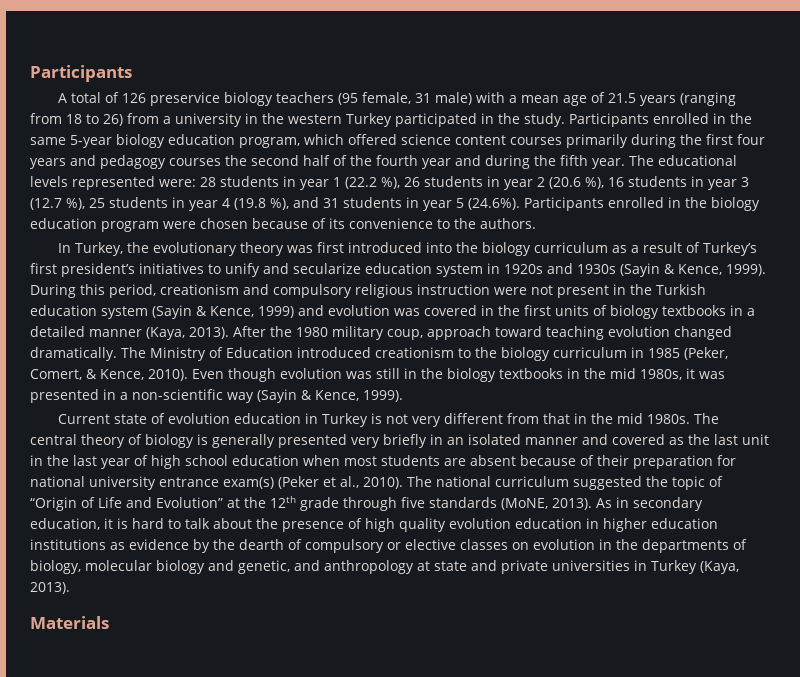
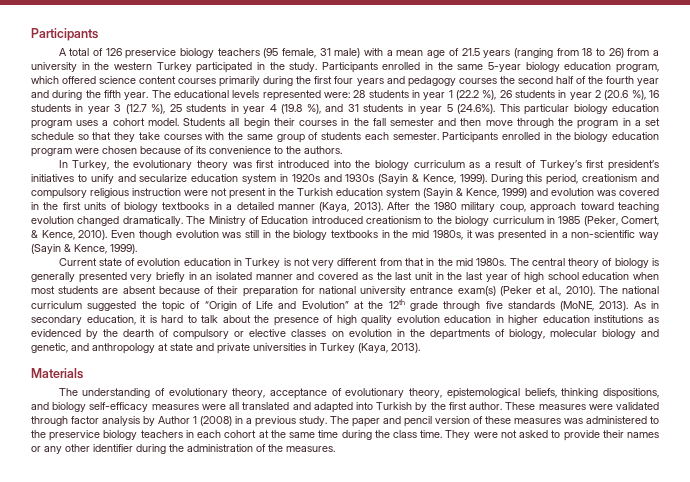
- The educational levels represented were: 28 students in year 1 (22.2 %), 26 students in year 2 (20.6 %), 16 students in year 3 (12.7 %), 25 students in year 4 (19.8 %), and 31 students in year 5 (24.6%). Participants enrolled in the biology education program were chosen because of its convenience to the authors.
+ The educational levels represented were: 28 students in year 1 (22.2 %), 26 students in year 2 (20.6 %), 16 students in year 3 (12.7 %), 25 students in year 4 (19.8 %), and 31 students in year 5 (24.6%). This particular biology education program uses a cohort model. Students all begin their courses in the fall semester and then move through the program in a set schedule so that they take courses with the same group of students each semester. Participants enrolled in the biology education program were chosen because of its convenience to the authors.
- As in secondary education, it is hard to talk about the presence of high quality evolution education in higher education institutions as evidence by the dearth of compulsory or elective classes on evolution in the departments of biology, molecular biology and genetic, and anthropology at state and private universities in Turkey (Kaya, 2013).
+ As in secondary education, it is hard to talk about the presence of high quality evolution education in higher education institutions as evidenced by the dearth of compulsory or elective classes on evolution in the departments of biology, molecular biology and genetic, and anthropology at state and private universities in Turkey (Kaya, 2013).
+ The understanding of evolutionary theory, acceptance of evolutionary theory, epistemological beliefs, thinking dispositions, and biology self-efficacy measures were all translated and adapted into Turkish by the first author. These measures were validated through factor analysis by Author 1 (2008) in a previous study. The paper and pencil version of these measures was administered to the preservice biology teachers in each cohort at the same time during the class time. They were not asked to provide their names or any other identifier during the administration of the measures.

